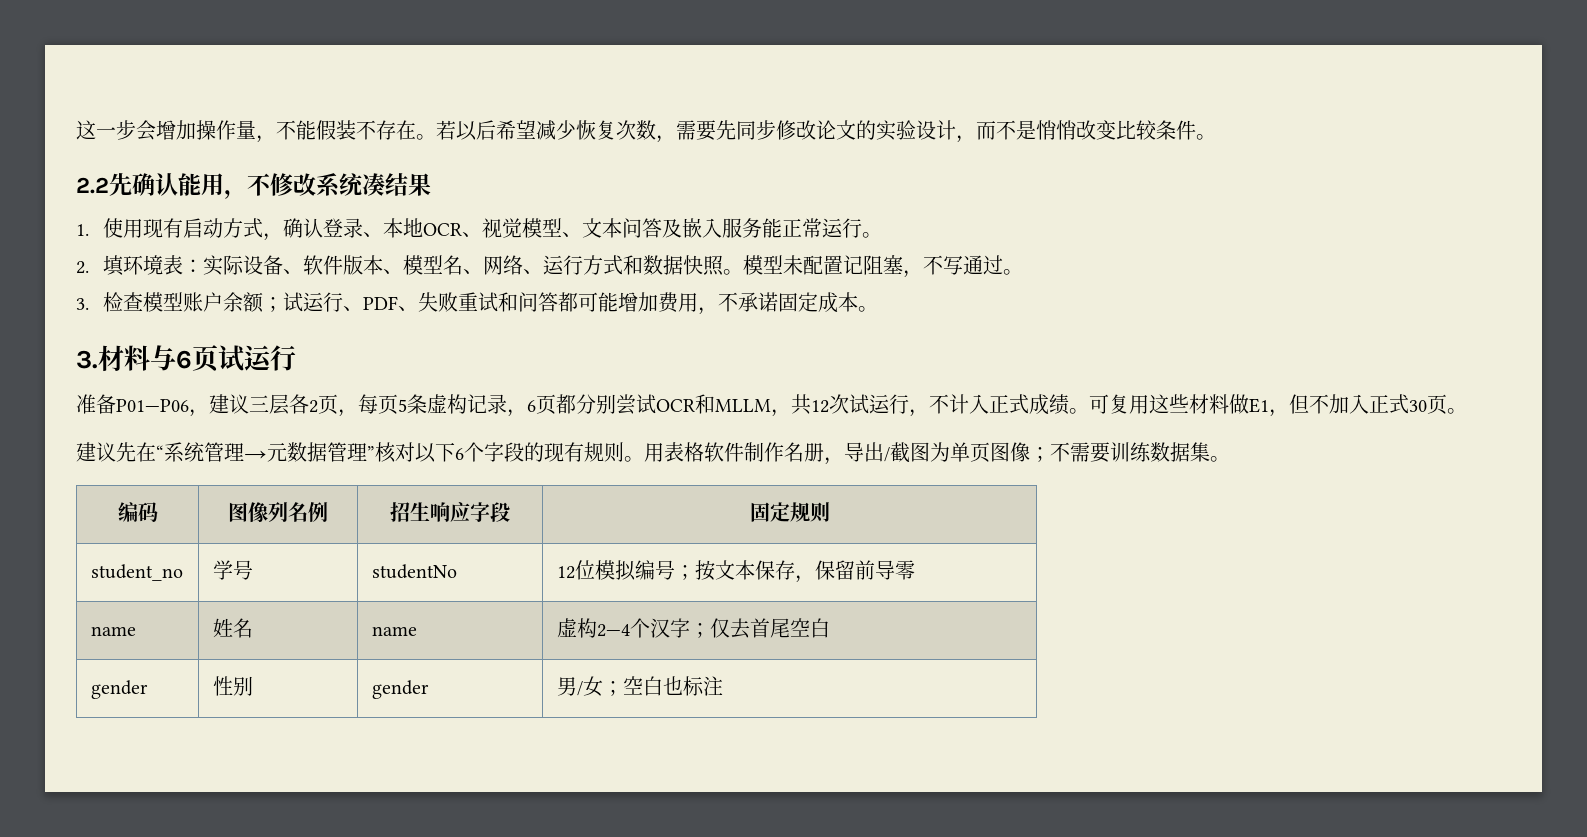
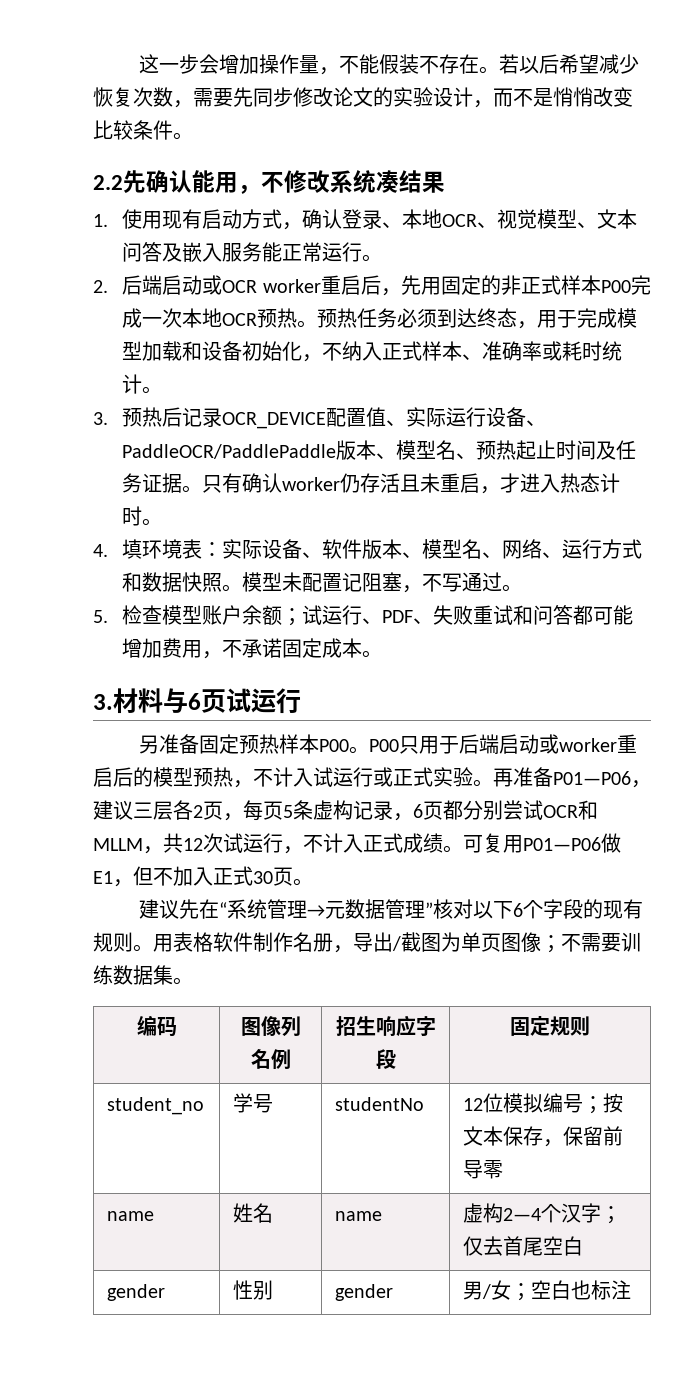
- 2.填环境表：实际设备、软件版本、模型名、网络、运行方式和数据快照。
+ 2.后端启动或OCR worker重启后，先用固定的非正式样本P00完成一次本地OCR预热。预热任务必须到达终态，用于完成模型加载和设备初始化，不纳入正式样本、准确率或耗时统计。
+ 3.预热后记录OCR_DEVICE配置值、实际运行设备、PaddleOCR/PaddlePaddle版本、模型名、预热起止时间及任务证据。只有确认worker仍存活且未重启，才进入热态计时。
+ 4.填环境表：实际设备、软件版本、模型名、网络、运行方式和数据快照。
- 3.检查模型账户余额；试运行、PDF、失败重试和问答都可能增加费用，不承诺固定成本。
+ 5.检查模型账户余额；试运行、PDF、失败重试和问答都可能增加费用，不承诺固定成本。
- 准备P01—P06，建议三层各2页，每页5条虚构记录，6页都分别尝试OCR和MLLM，共12次试运行，不计入正式成绩。
+ 另准备固定预热样本P00。P00只用于后端启动或worker重启后的模型预热，不计入试运行或正式实验。再准备P01—P06，建议三层各2页，每页5条虚构记录，6页都分别尝试OCR和MLLM，共12次试运行，不计入正式成绩。
- 可复用这些材料做E1，但不加入正式30页。
+ 可复用P01—P06做E1，但不加入正式30页。

